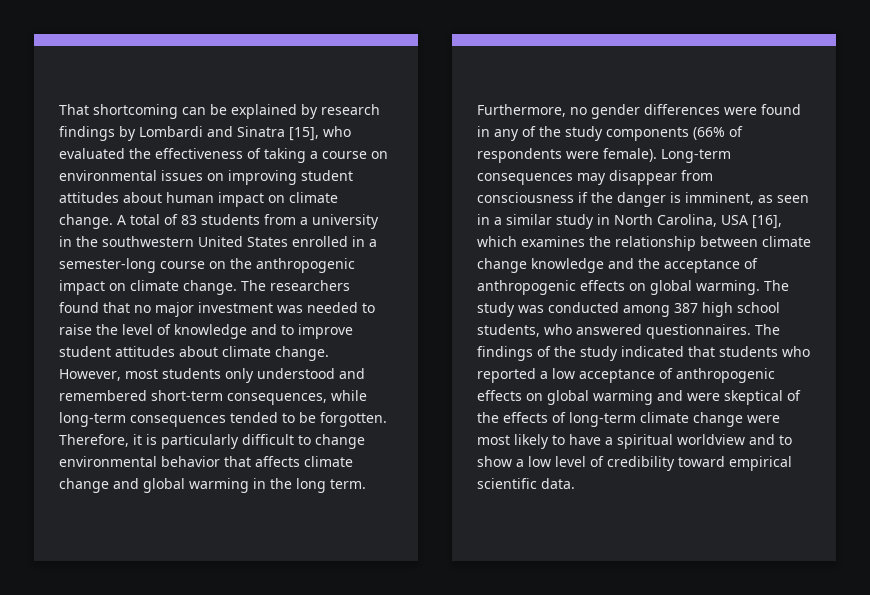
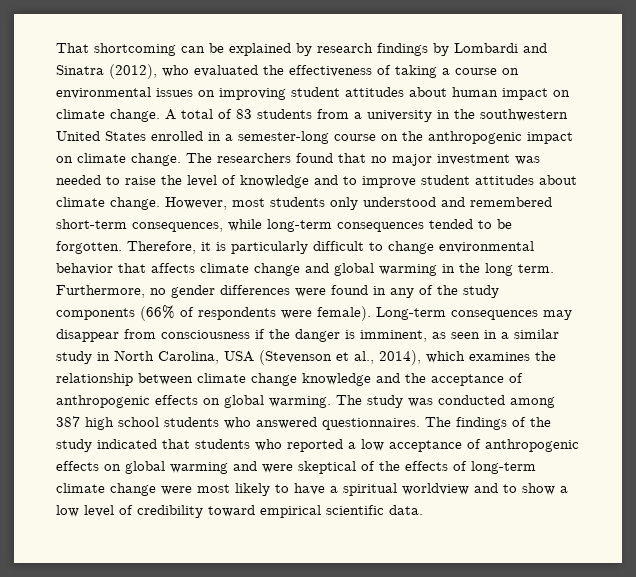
- That shortcoming can be explained by research findings by Lombardi and Sinatra [15], who evaluated the effectiveness of taking a course on environmental issues on improving student attitudes about human impact on climate change.
+ That shortcoming can be explained by research findings by Lombardi and Sinatra (2012), who evaluated the effectiveness of taking a course on environmental issues on improving student attitudes about human impact on climate change.
- Long-term consequences may disappear from consciousness if the danger is imminent, as seen in a similar study in North Carolina, USA [16], which examines the relationship between climate change knowledge and the acceptance of anthropogenic effects on global warming.
+ Long-term consequences may disappear from consciousness if the danger is imminent, as seen in a similar study in North Carolina, USA (Stevenson et al., 2014), which examines the relationship between climate change knowledge and the acceptance of anthropogenic effects on global warming.
- The study was conducted among 387 high school students, who answered questionnaires.
+ The study was conducted among 387 high school students who answered questionnaires.

